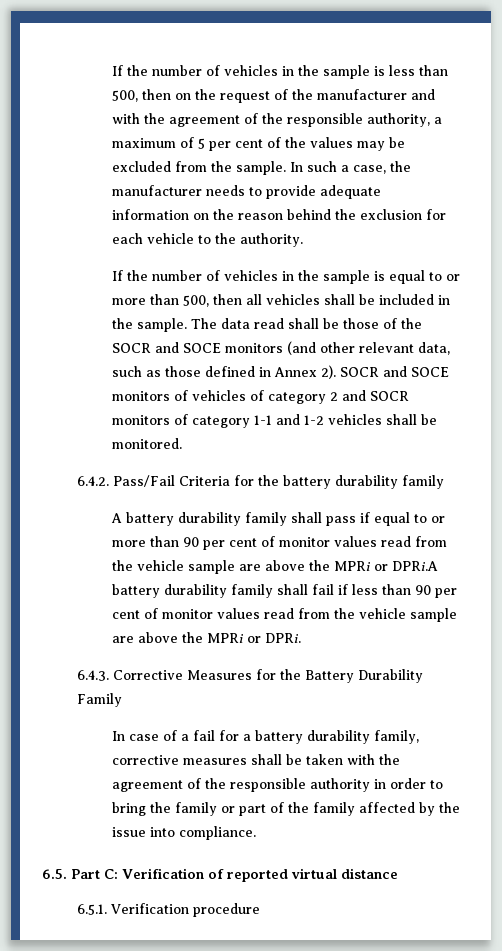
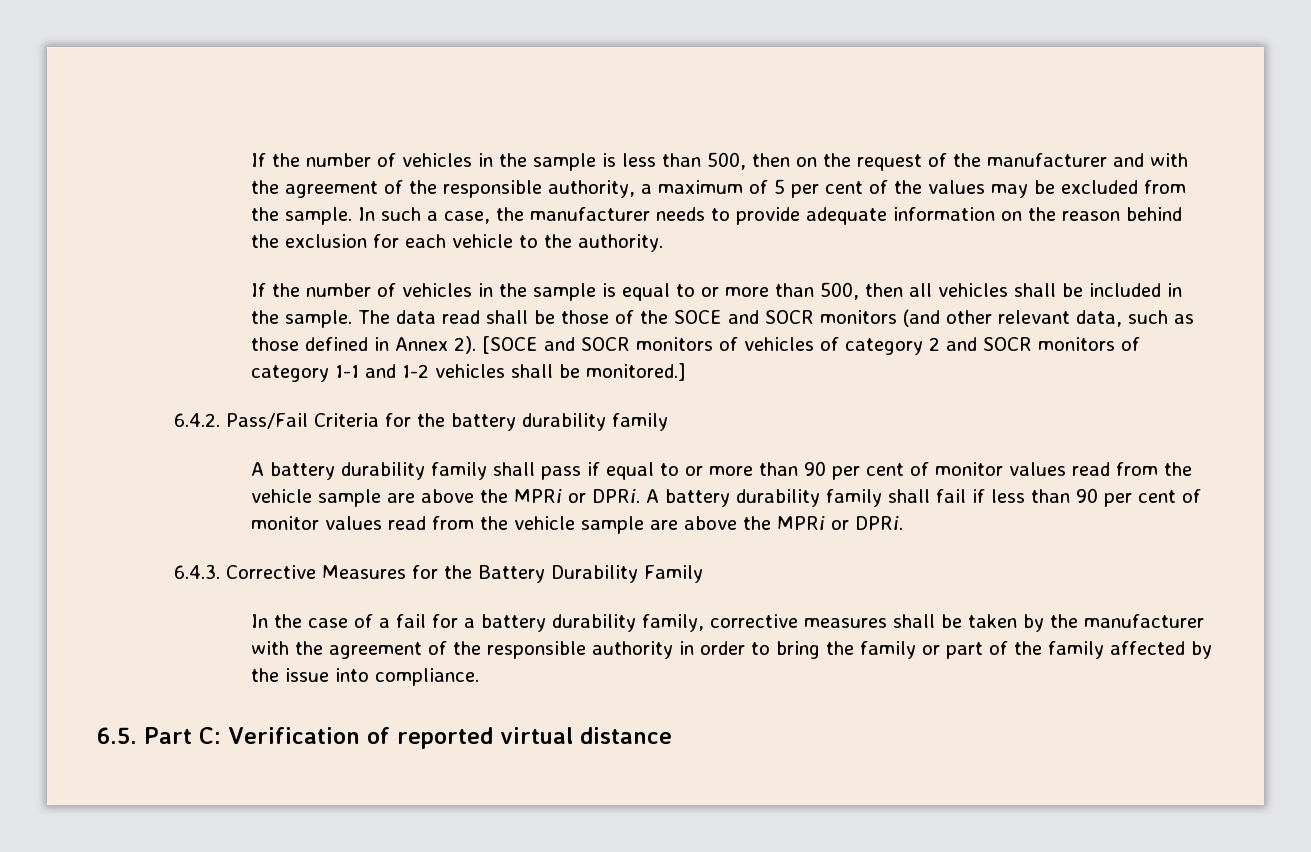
- The data read shall be those of the SOCR and SOCE monitors (and other relevant data, such as those defined in Annex 2).
+ The data read shall be those of the SOCE and SOCR monitors (and other relevant data, such as those defined in Annex 2).
- SOCR and SOCE monitors of vehicles of category 2 and SOCR monitors of category 1-1 and 1-2 vehicles shall be monitored.
+ [SOCE and SOCR monitors of vehicles of category 2 and SOCR monitors of category 1-1 and 1-2 vehicles shall be monitored.]
- A battery durability family shall pass if equal to or more than 90 per cent of monitor values read from the vehicle sample are above the MPRi or DPRi.A battery durability family shall fail if less than 90 per cent of monitor values read from the vehicle sample are above the MPRi or DPRi.
+ A battery durability family shall pass if equal to or more than 90 per cent of monitor values read from the vehicle sample are above the MPRi or DPRi. A battery durability family shall fail if less than 90 per cent of monitor values read from the vehicle sample are above the MPRi or DPRi.
- In case of a fail for a battery durability family, corrective measures shall be taken with the agreement of the responsible authority in order to bring the family or part of the family affected by the issue into compliance.
+ In the case of a fail for a battery durability family, corrective measures shall be taken by the manufacturer with the agreement of the responsible authority in order to bring the family or part of the family affected by the issue into compliance.
- 6.5.1. Verification procedure

